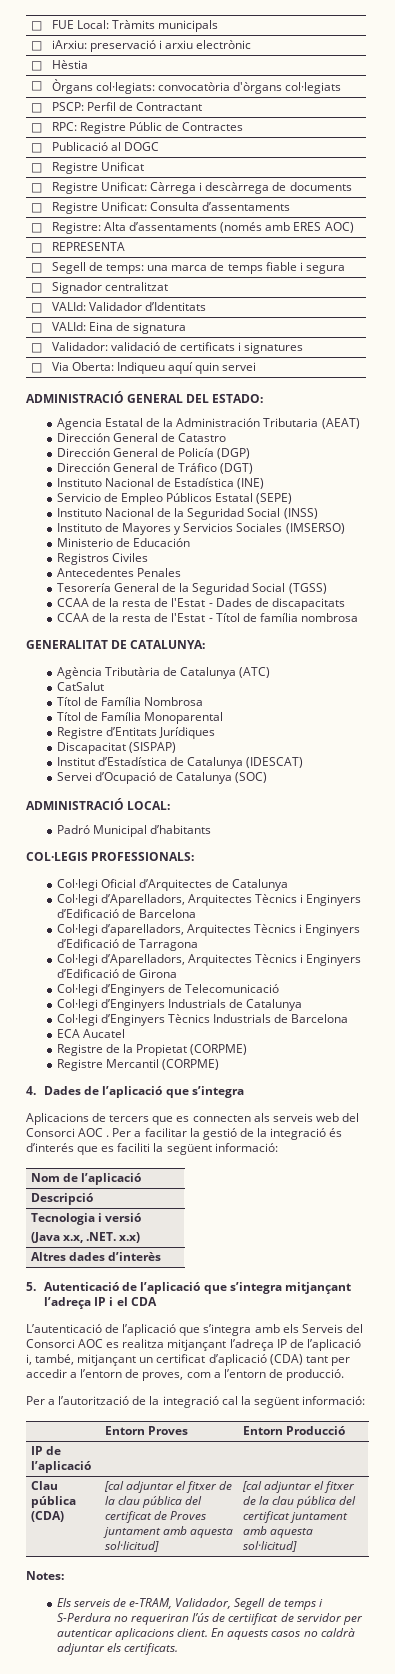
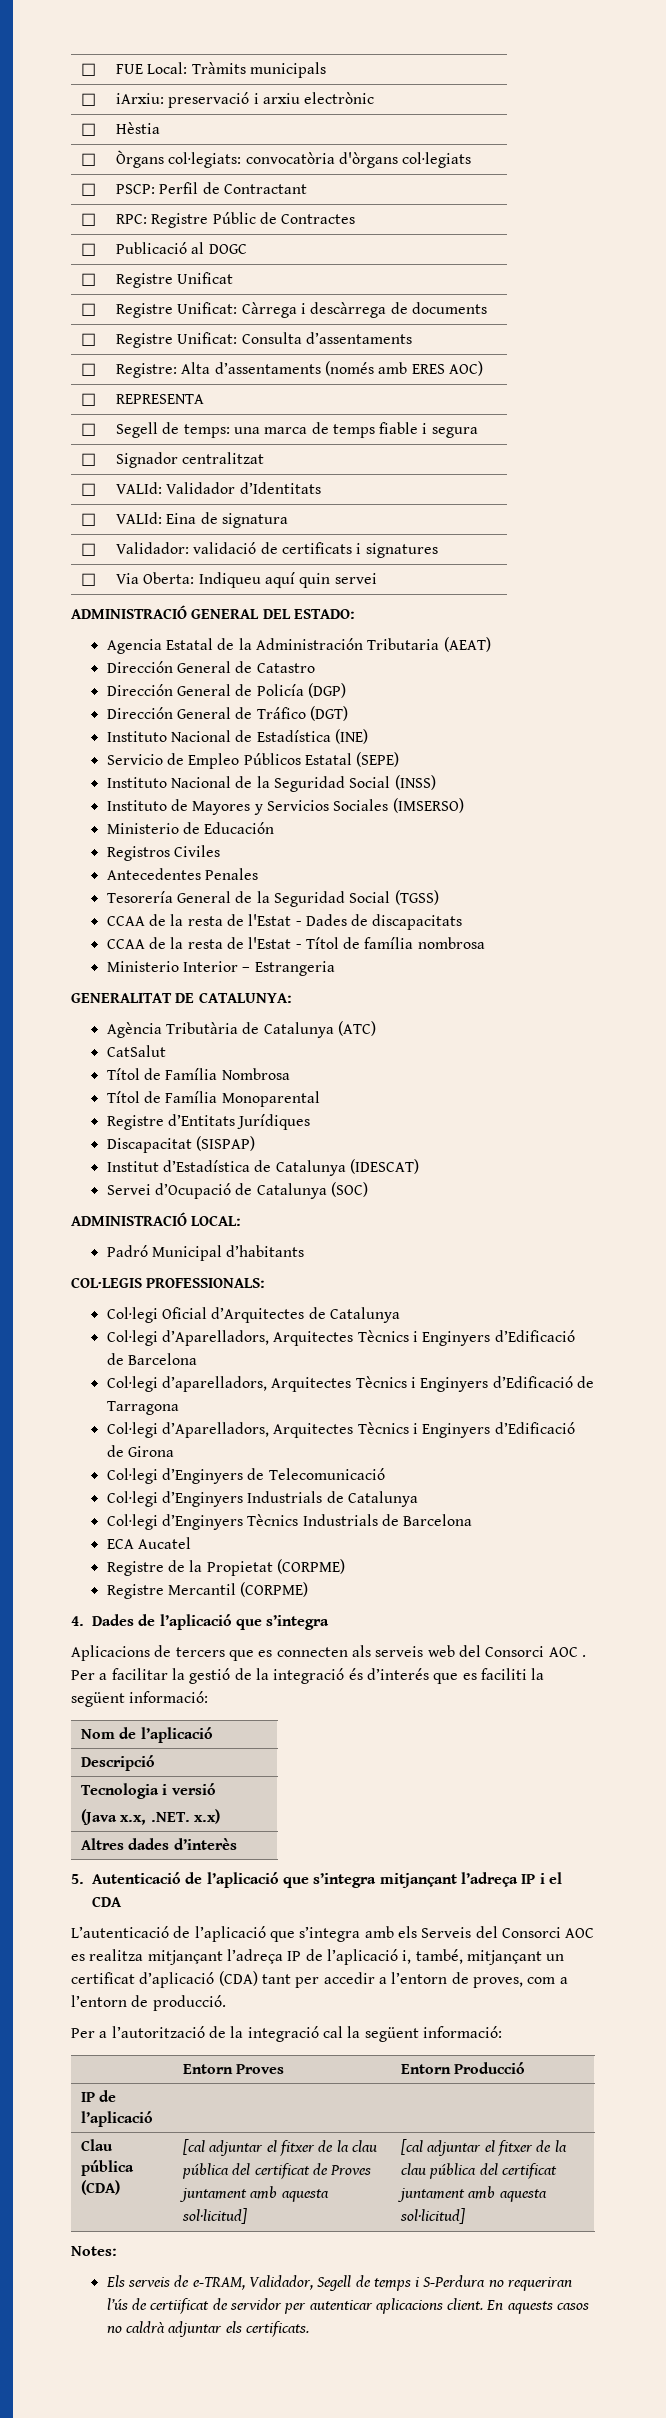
+ Ministerio Interior – Estrangeria

